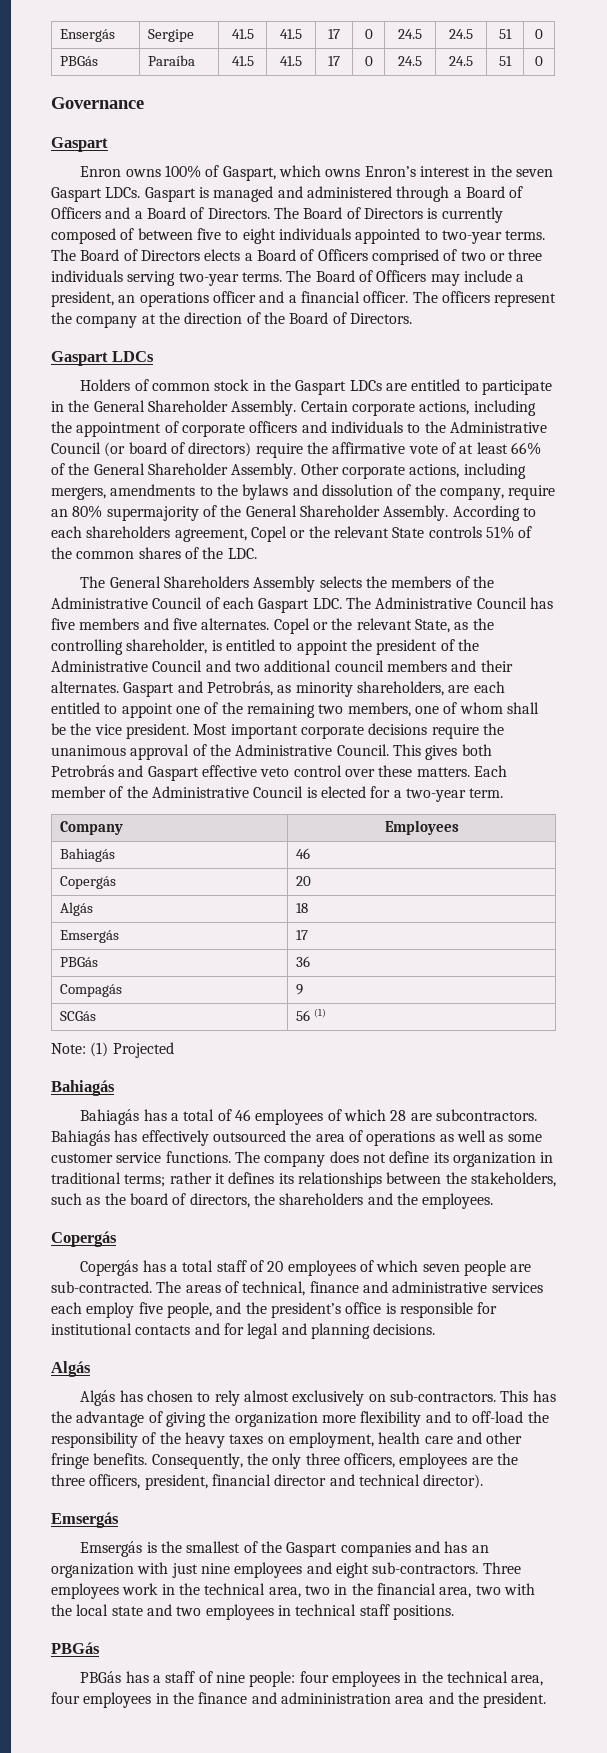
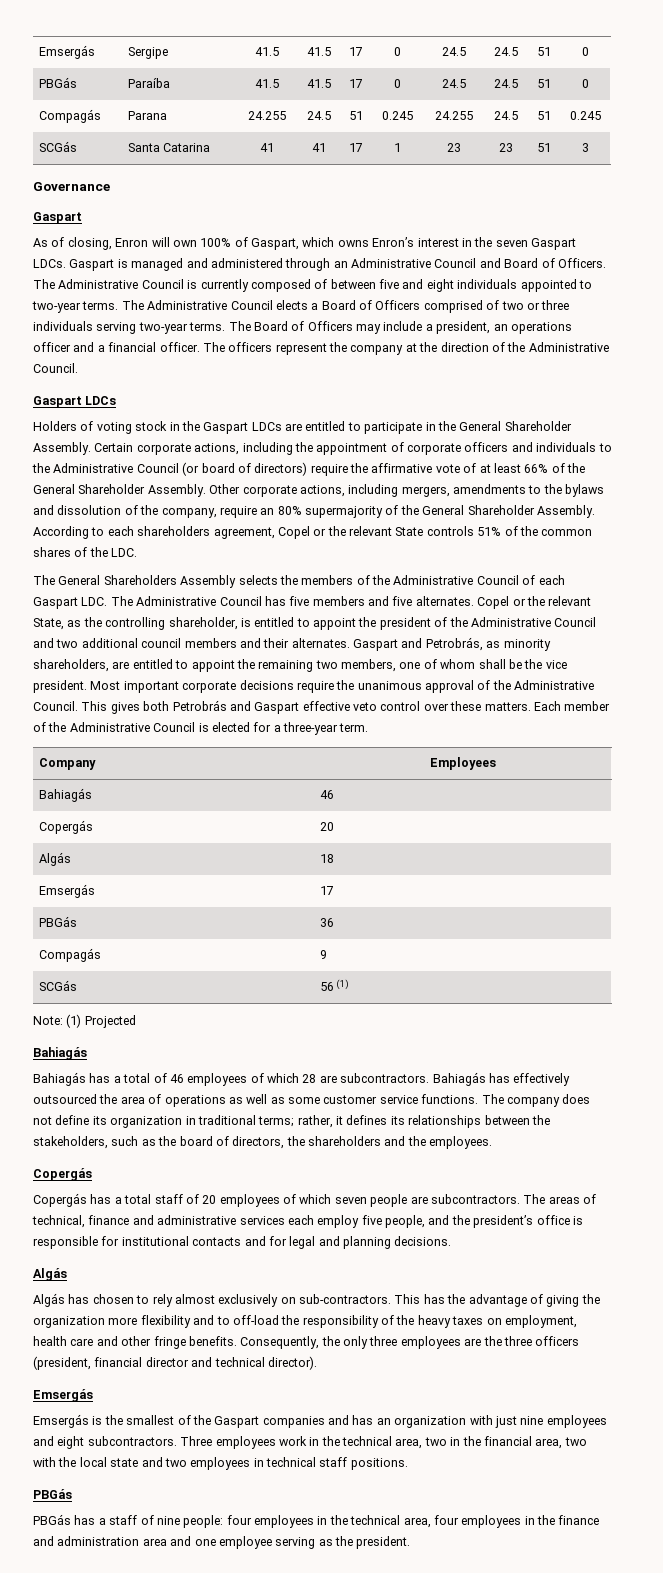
- Ensergás | Sergipe | 41.5 | 41.5 | 17 | 0 | 24.5 | 24.5 | 51 | 0
+ Emsergás | Sergipe | 41.5 | 41.5 | 17 | 0 | 24.5 | 24.5 | 51 | 0
+ Compagás | Parana | 24.255 | 24.5 | 51 | 0.245 | 24.255 | 24.5 | 51 | 0.245
+ SCGás | Santa Catarina | 41 | 41 | 17 | 1 | 23 | 23 | 51 | 3
  Governance
  Gaspart
- Enron owns 100% of Gaspart, which owns Enron’s interest in the seven Gaspart LDCs.
+ As of closing, Enron will own 100% of Gaspart, which owns Enron’s interest in the seven Gaspart LDCs.
- Gaspart is managed and administered through a Board of Officers and a Board of Directors. The Board of Directors is currently composed of between five to eight individuals appointed to two-year terms.
+ Gaspart is managed and administered through an Administrative Council and Board of Officers. The Administrative Council is currently composed of between five and eight individuals appointed to two-year terms.
- The Board of Directors elects a Board of Officers comprised of two or three individuals serving two-year terms.
+ The Administrative Council elects a Board of Officers comprised of two or three individuals serving two-year terms.
- The officers represent the company at the direction of the Board of Directors.
+ The officers represent the company at the direction of the Administrative Council.
- Holders of common stock in the Gaspart LDCs are entitled to participate in the General Shareholder Assembly.
+ Holders of voting stock in the Gaspart LDCs are entitled to participate in the General Shareholder Assembly.
- Gaspart and Petrobrás, as minority shareholders, are each entitled to appoint one of the remaining two members, one of whom shall be the vice president.
+ Gaspart and Petrobrás, as minority shareholders, are entitled to appoint the remaining two members, one of whom shall be the vice president.
- Each member of the Administrative Council is elected for a two-year term.
+ Each member of the Administrative Council is elected for a three-year term.
- The company does not define its organization in traditional terms; rather it defines its relationships between the stakeholders, such as the board of directors, the shareholders and the employees.
+ The company does not define its organization in traditional terms; rather, it defines its relationships between the stakeholders, such as the board of directors, the shareholders and the employees.
- Copergás has a total staff of 20 employees of which seven people are sub-contracted.
+ Copergás has a total staff of 20 employees of which seven people are subcontractors.
- Consequently, the only three officers, employees are the three officers, president, financial director and technical director).
+ Consequently, the only three employees are the three officers (president, financial director and technical director).
- Emsergás is the smallest of the Gaspart companies and has an organization with just nine employees and eight sub-contractors.
+ Emsergás is the smallest of the Gaspart companies and has an organization with just nine employees and eight subcontractors.
- PBGás has a staff of nine people: four employees in the technical area, four employees in the finance and admininistration area and the president.
+ PBGás has a staff of nine people: four employees in the technical area, four employees in the finance and administration area and one employee serving as the president.

